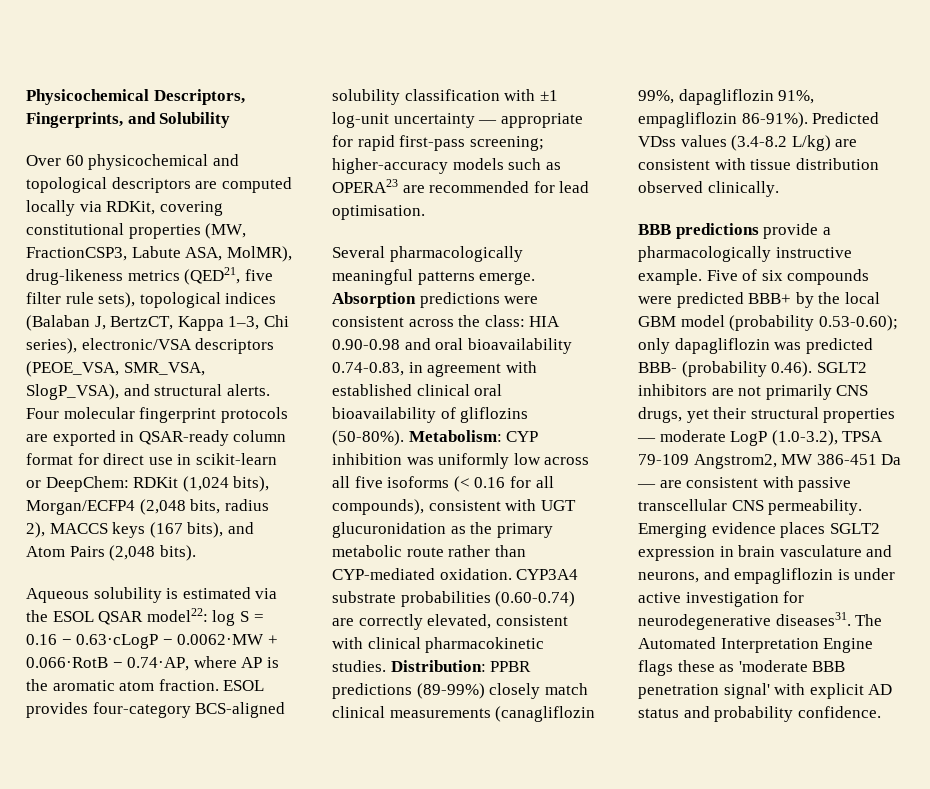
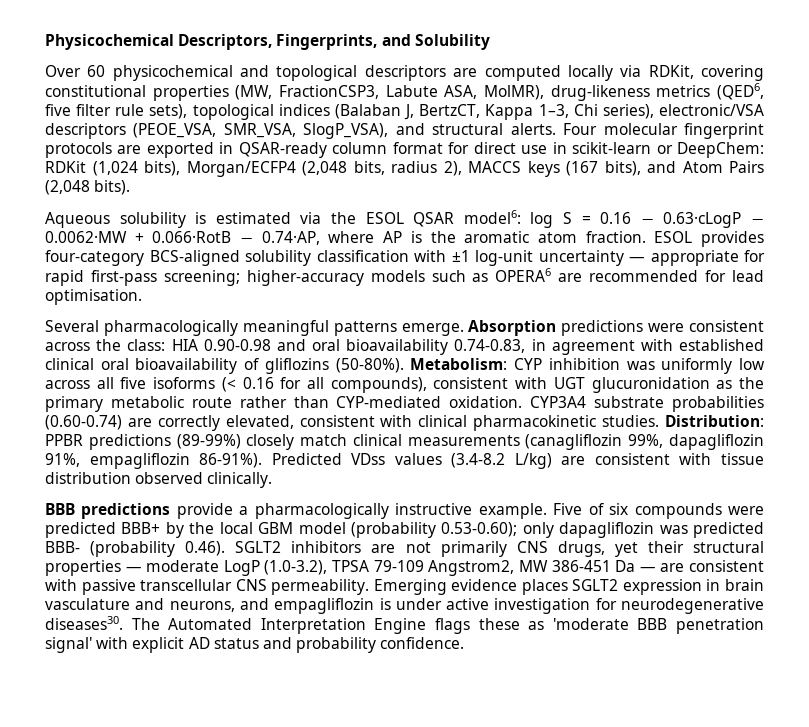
- Over 60 physicochemical and topological descriptors are computed locally via RDKit, covering constitutional properties (MW, FractionCSP3, Labute ASA, MolMR), drug-likeness metrics (QED21, five filter rule sets), topological indices (Balaban J, BertzCT, Kappa 1–3, Chi series), electronic/VSA descriptors (PEOE_VSA, SMR_VSA, SlogP_VSA), and structural alerts.
+ Over 60 physicochemical and topological descriptors are computed locally via RDKit, covering constitutional properties (MW, FractionCSP3, Labute ASA, MolMR), drug-likeness metrics (QED6, five filter rule sets), topological indices (Balaban J, BertzCT, Kappa 1–3, Chi series), electronic/VSA descriptors (PEOE_VSA, SMR_VSA, SlogP_VSA), and structural alerts.
- Aqueous solubility is estimated via the ESOL QSAR model22: log S = 0.16 − 0.63·cLogP − 0.0062·MW + 0.066·RotB − 0.74·AP, where AP is the aromatic atom fraction.
+ Aqueous solubility is estimated via the ESOL QSAR model6: log S = 0.16 − 0.63·cLogP − 0.0062·MW + 0.066·RotB − 0.74·AP, where AP is the aromatic atom fraction.
- ESOL provides four-category BCS-aligned solubility classification with ±1 log-unit uncertainty — appropriate for rapid first-pass screening; higher-accuracy models such as OPERA23 are recommended for lead optimisation.
+ ESOL provides four-category BCS-aligned solubility classification with ±1 log-unit uncertainty — appropriate for rapid first-pass screening; higher-accuracy models such as OPERA6 are recommended for lead optimisation.
- Emerging evidence places SGLT2 expression in brain vasculature and neurons, and empagliflozin is under active investigation for neurodegenerative diseases31.
+ Emerging evidence places SGLT2 expression in brain vasculature and neurons, and empagliflozin is under active investigation for neurodegenerative diseases30.

